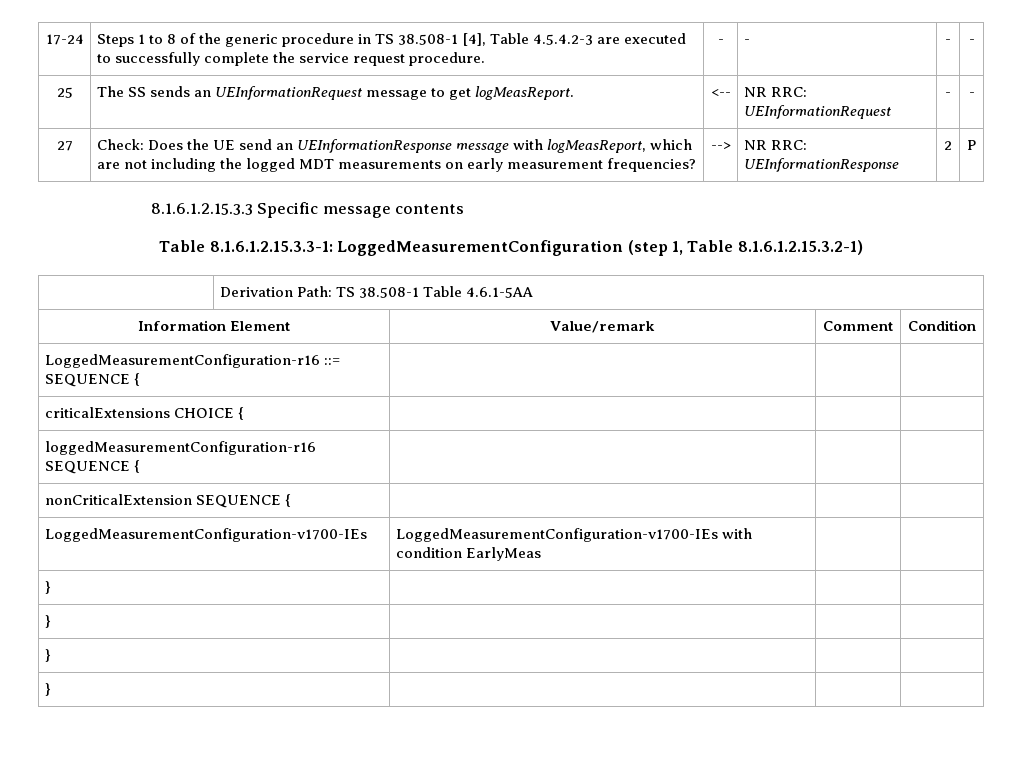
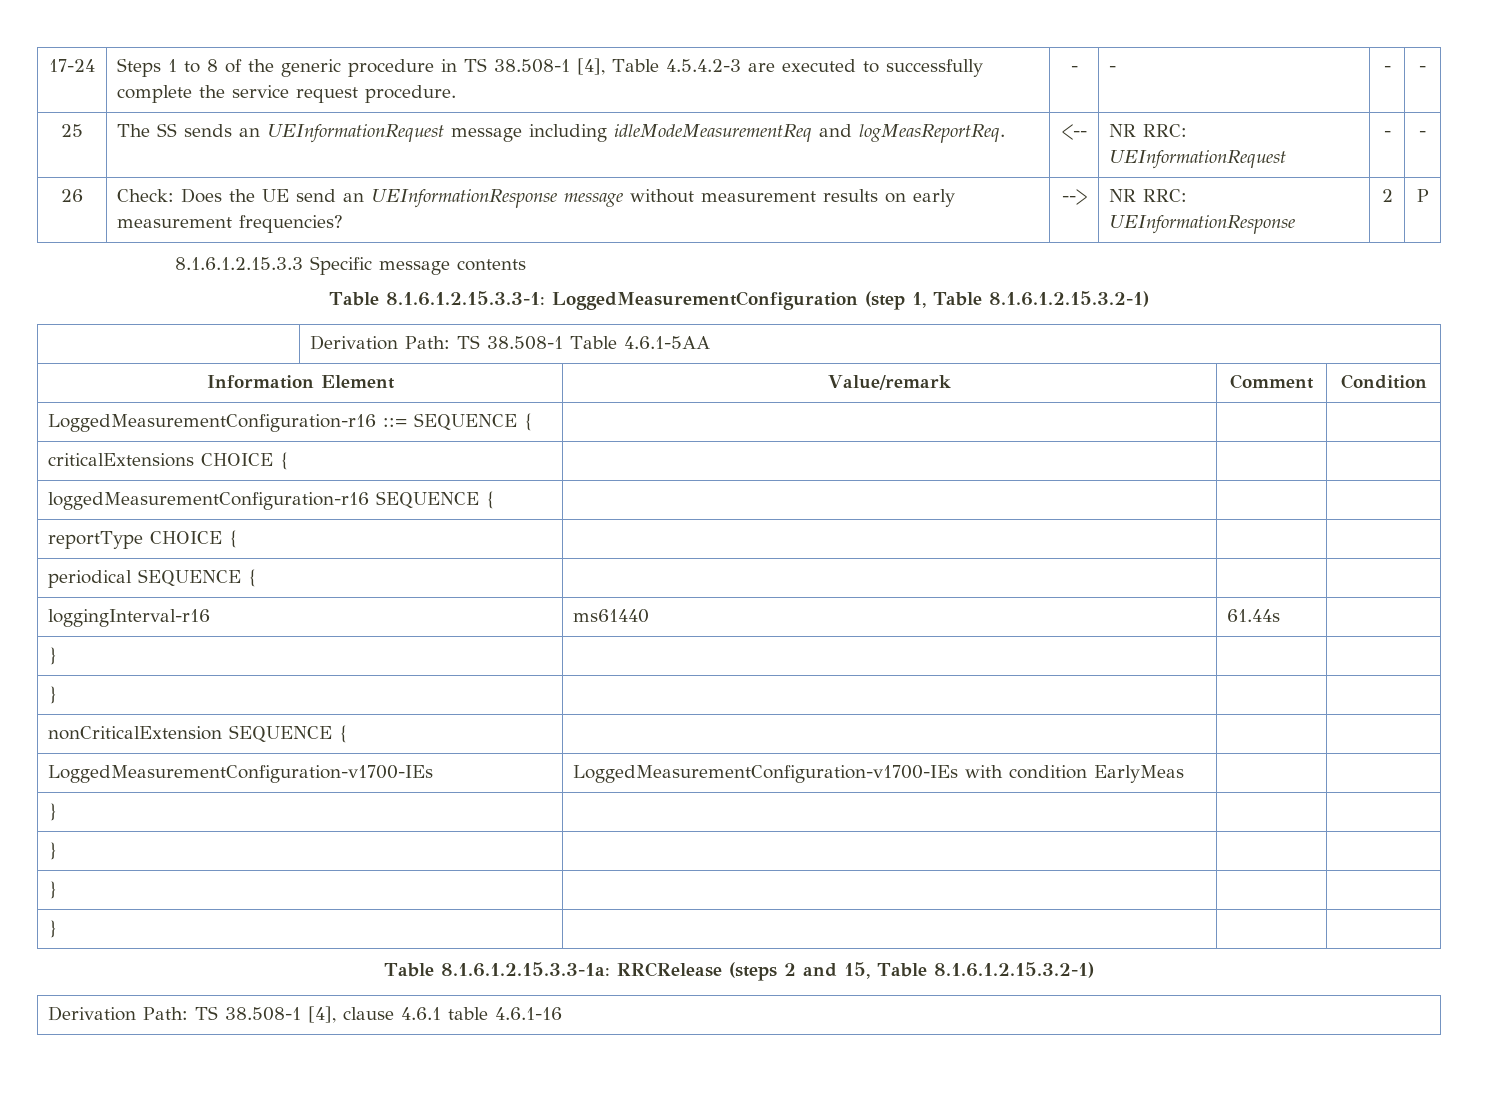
- 25 | The SS sends an UEInformationRequest message to get logMeasReport. | <-- | NR RRC: UEInformationRequest | - | -
+ 25 | The SS sends an UEInformationRequest message including idleModeMeasurementReq and logMeasReportReq. | <-- | NR RRC: UEInformationRequest | - | -
- 27 | Check: Does the UE send an UEInformationResponse message with logMeasReport, which are not including the logged MDT measurements on early measurement frequencies? | --> | NR RRC: UEInformationResponse | 2 | P
+ 26 | Check: Does the UE send an UEInformationResponse message without measurement results on early measurement frequencies? | --> | NR RRC: UEInformationResponse | 2 | P
+ reportType CHOICE { | | |
+ periodical SEQUENCE { | | |
+ loggingInterval-r16 | ms61440 | 61.44s |
+ } | | |
+ } | | |
+ Table 8.1.6.1.2.15.3.3-1a: RRCRelease (steps 2 and 15, Table 8.1.6.1.2.15.3.2-1)
+ Derivation Path: TS 38.508-1 [4], clause 4.6.1 table 4.6.1-16

